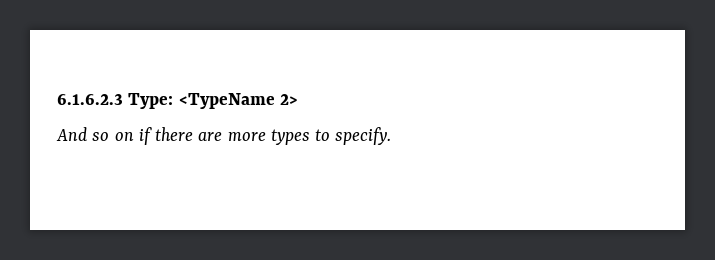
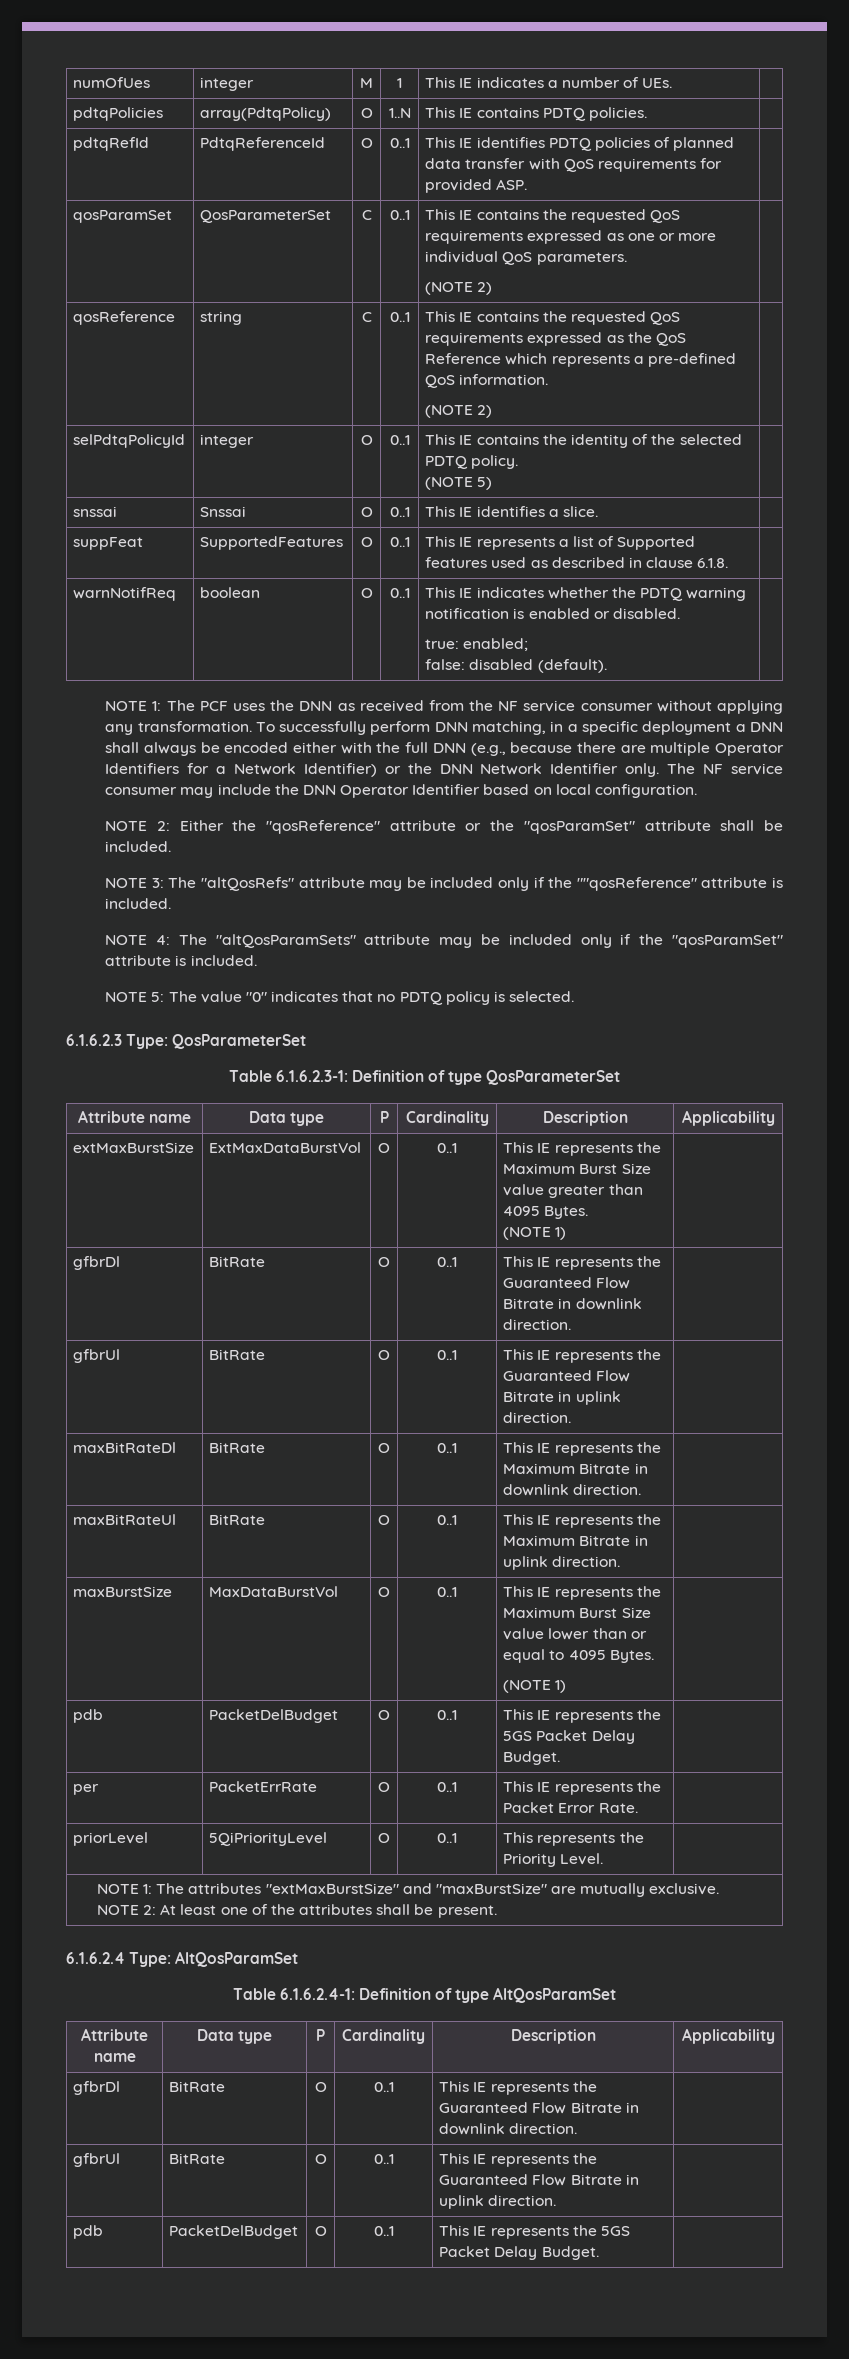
- 6.1.6.2.3 Type: <TypeName 2>
- And so on if there are more types to specify.
+ numOfUes | integer | M | 1 | This IE indicates a number of UEs. |
+ pdtqPolicies | array(PdtqPolicy) | O | 1..N | This IE contains PDTQ policies. |
+ pdtqRefId | PdtqReferenceId | O | 0..1 | This IE identifies PDTQ policies of planned data transfer with QoS requirements for provided ASP. |
+ qosParamSet | QosParameterSet | C | 0..1 | This IE contains the requested QoS requirements expressed as one or more individual QoS parameters.
+ (NOTE 2) |
+ qosReference | string | C | 0..1 | This IE contains the requested QoS requirements expressed as the QoS Reference which represents a pre-defined QoS information.
+ (NOTE 2) |
+ selPdtqPolicyId | integer | O | 0..1 | This IE contains the identity of the selected PDTQ policy.
+ (NOTE 5) |
+ snssai | Snssai | O | 0..1 | This IE identifies a slice. |
+ suppFeat | SupportedFeatures | O | 0..1 | This IE represents a list of Supported features used as described in clause 6.1.8. |
+ warnNotifReq | boolean | O | 0..1 | This IE indicates whether the PDTQ warning notification is enabled or disabled.
+ true: enabled;
+ false: disabled (default). |
+ NOTE 1: The PCF uses the DNN as received from the NF service consumer without applying any transformation. To successfully perform DNN matching, in a specific deployment a DNN shall always be encoded either with the full DNN (e.g., because there are multiple Operator Identifiers for a Network Identifier) or the DNN Network Identifier only. The NF service consumer may include the DNN Operator Identifier based on local configuration.
+ NOTE 2: Either the "qosReference" attribute or the "qosParamSet" attribute shall be included.
+ NOTE 3: The "altQosRefs" attribute may be included only if the ""qosReference" attribute is included.
+ NOTE 4: The "altQosParamSets" attribute may be included only if the "qosParamSet" attribute is included.
+ NOTE 5: The value "0" indicates that no PDTQ policy is selected.
+ 6.1.6.2.3 Type: QosParameterSet
+ Table 6.1.6.2.3-1: Definition of type QosParameterSet
+ Attribute name | Data type | P | Cardinality | Description | Applicability
+ extMaxBurstSize | ExtMaxDataBurstVol | O | 0..1 | This IE represents the Maximum Burst Size value greater than 4095 Bytes.
+ (NOTE 1) |
+ gfbrDl | BitRate | O | 0..1 | This IE represents the Guaranteed Flow Bitrate in downlink direction. |
+ gfbrUl | BitRate | O | 0..1 | This IE represents the Guaranteed Flow Bitrate in uplink direction. |
+ maxBitRateDl | BitRate | O | 0..1 | This IE represents the Maximum Bitrate in downlink direction. |
+ maxBitRateUl | BitRate | O | 0..1 | This IE represents the Maximum Bitrate in uplink direction. |
+ maxBurstSize | MaxDataBurstVol | O | 0..1 | This IE represents the Maximum Burst Size value lower than or equal to 4095 Bytes.
+ (NOTE 1) |
+ pdb | PacketDelBudget | O | 0..1 | This IE represents the 5GS Packet Delay Budget. |
+ per | PacketErrRate | O | 0..1 | This IE represents the Packet Error Rate. |
+ priorLevel | 5QiPriorityLevel | O | 0..1 | This represents the Priority Level. |
+ NOTE 1: The attributes "extMaxBurstSize" and "maxBurstSize" are mutually exclusive.
+ NOTE 2: At least one of the attributes shall be present.
+ 6.1.6.2.4 Type: AltQosParamSet
+ Table 6.1.6.2.4-1: Definition of type AltQosParamSet
+ Attribute name | Data type | P | Cardinality | Description | Applicability
+ gfbrDl | BitRate | O | 0..1 | This IE represents the Guaranteed Flow Bitrate in downlink direction. |
+ gfbrUl | BitRate | O | 0..1 | This IE represents the Guaranteed Flow Bitrate in uplink direction. |
+ pdb | PacketDelBudget | O | 0..1 | This IE represents the 5GS Packet Delay Budget. |

